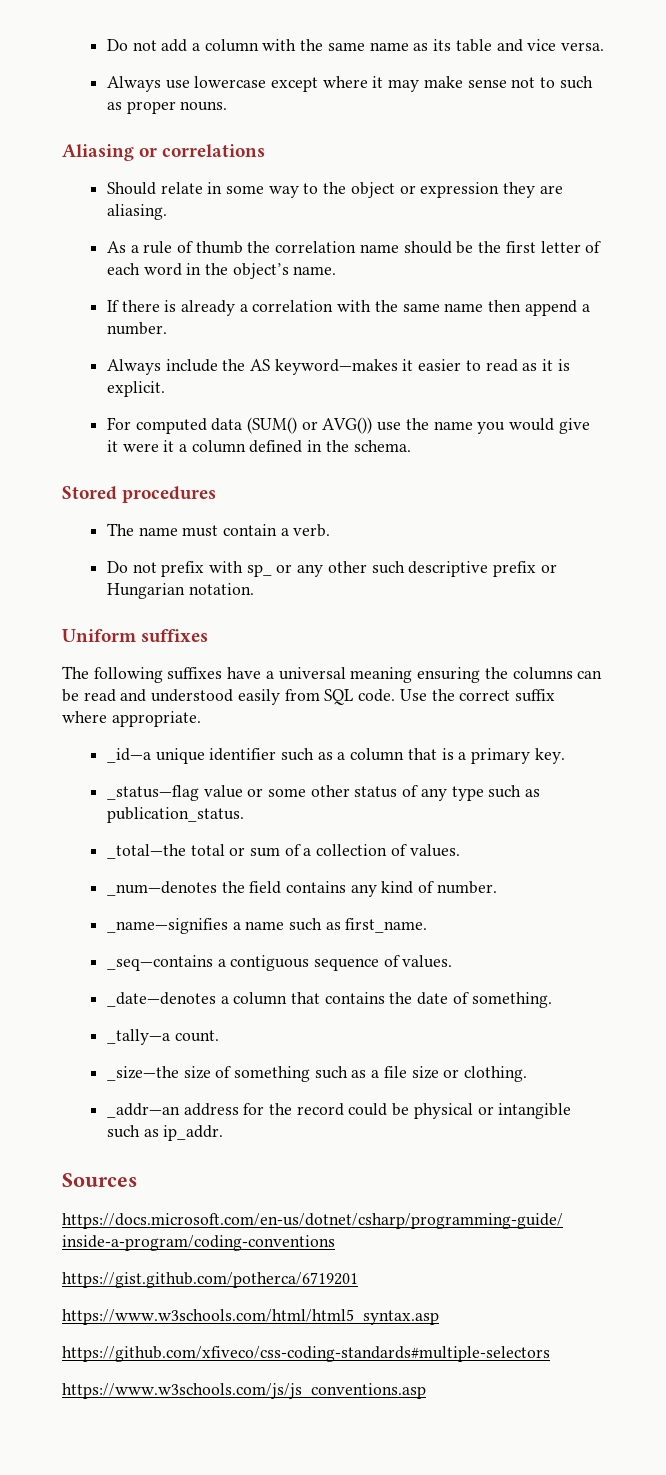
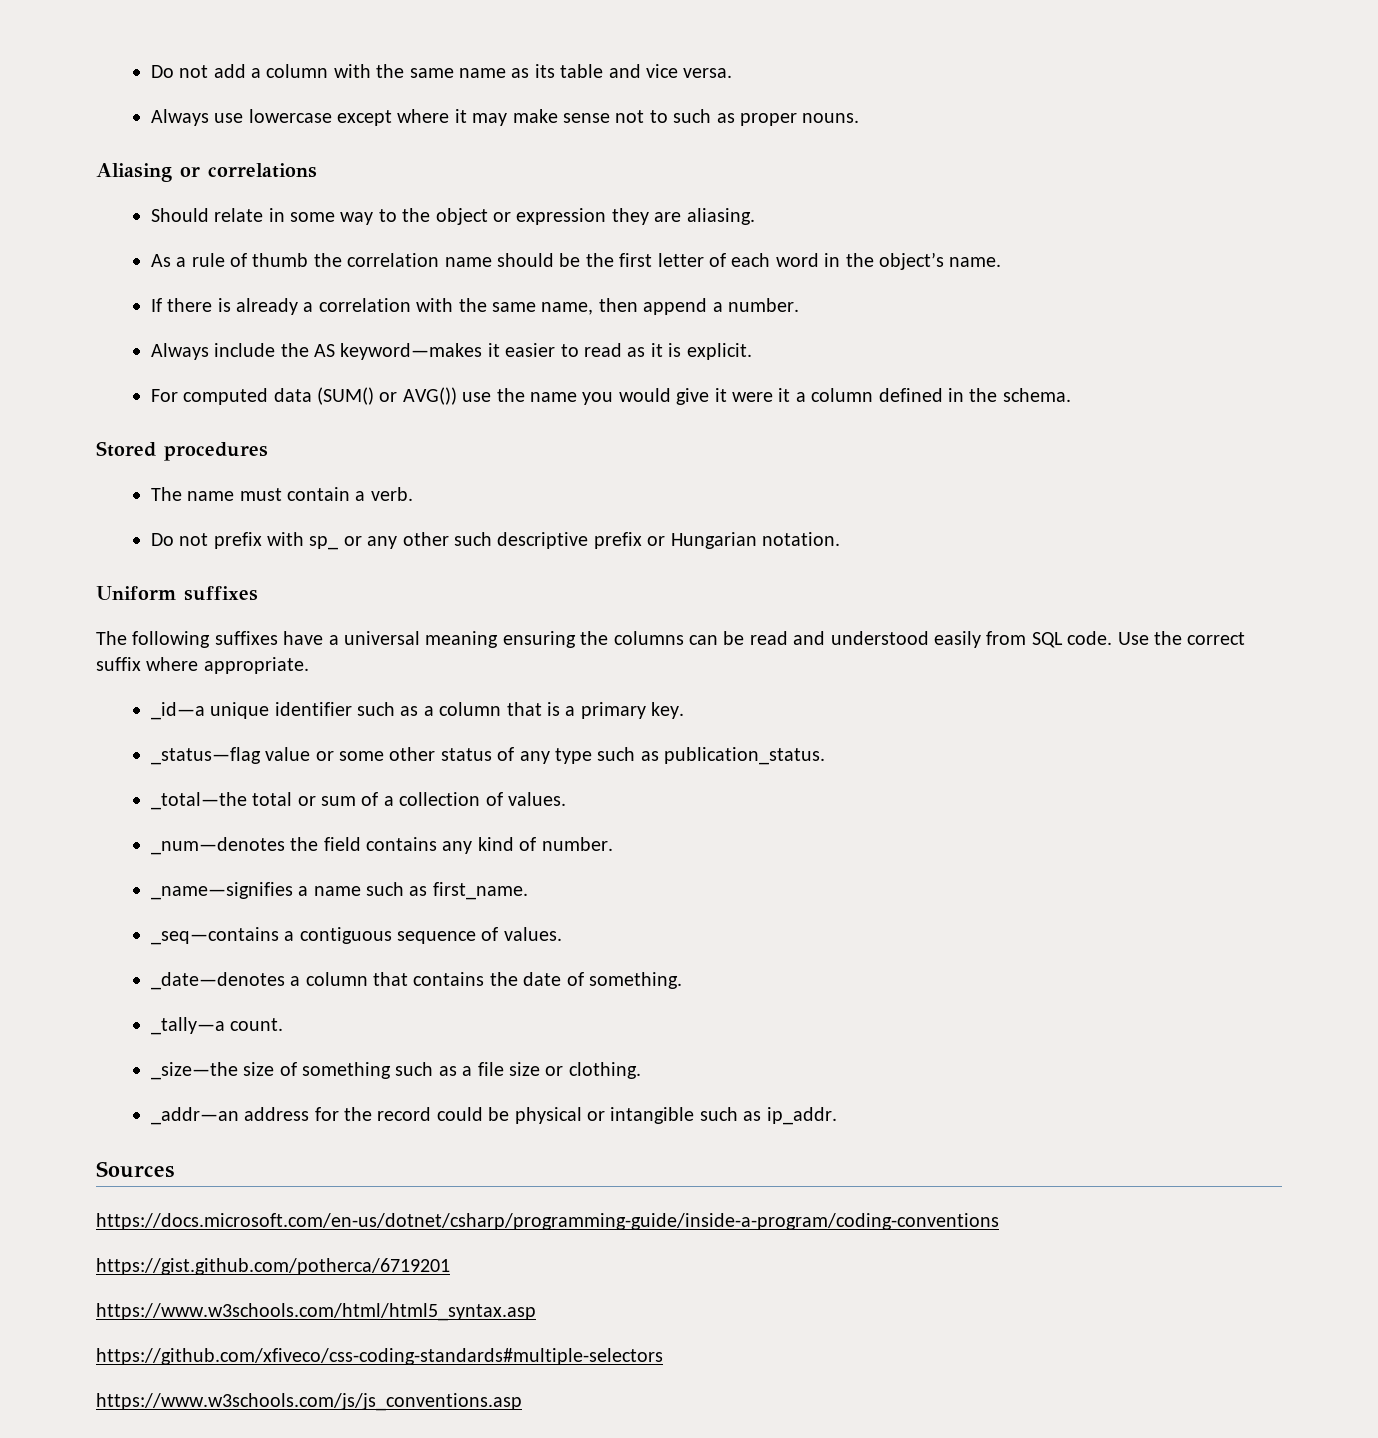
- If there is already a correlation with the same name then append a number.
+ If there is already a correlation with the same name, then append a number.

